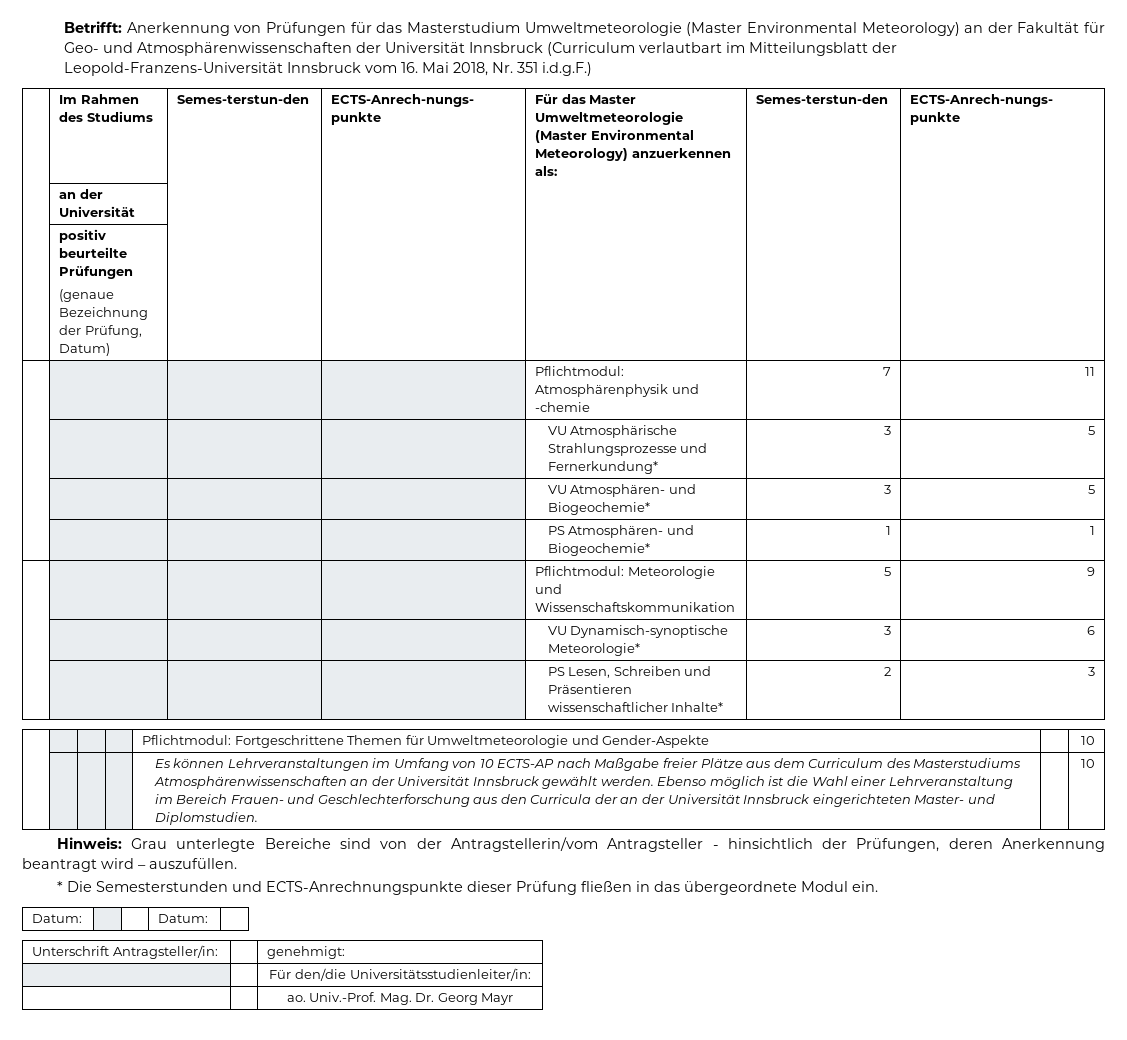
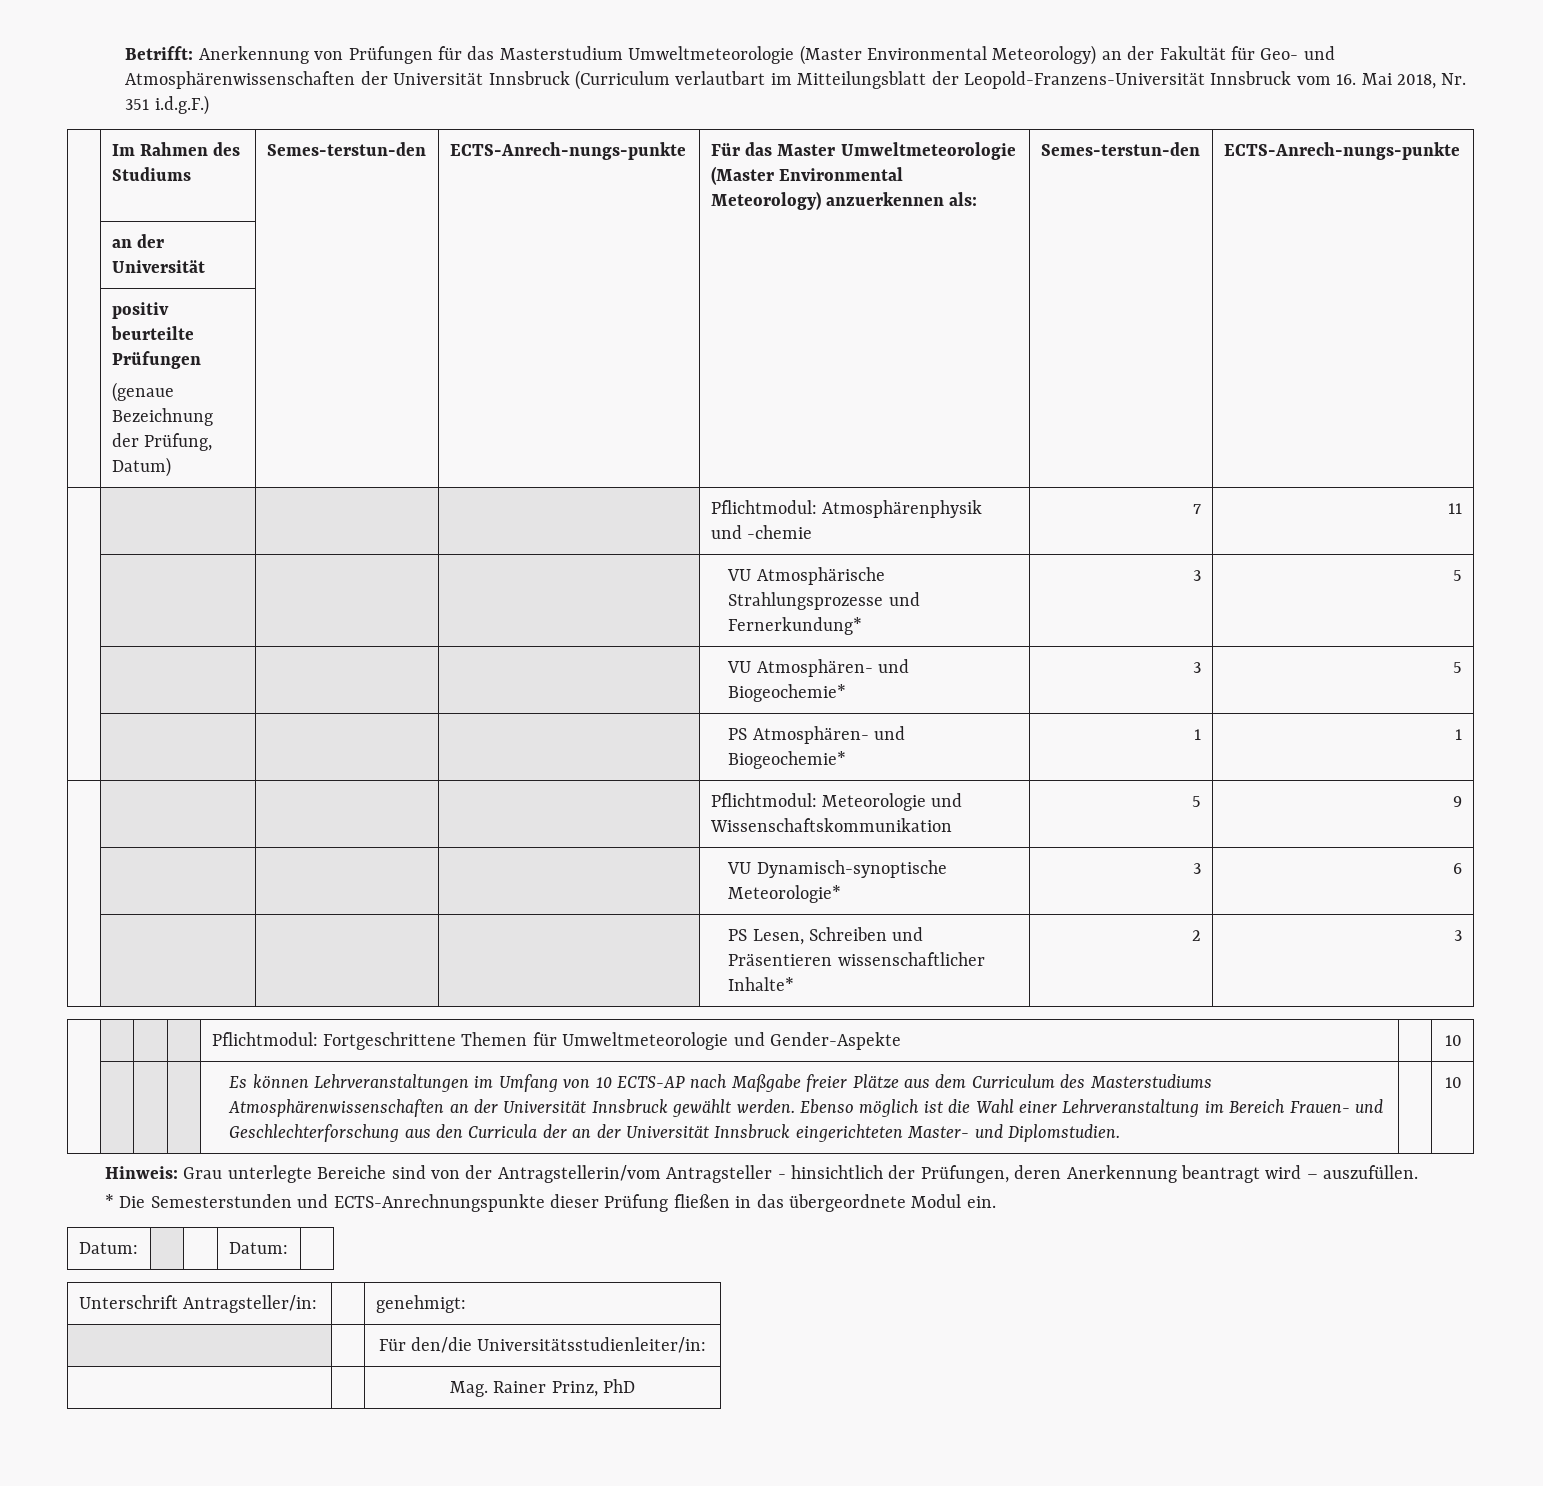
- | | ao. Univ.-Prof. Mag. Dr. Georg Mayr
+ | | Mag. Rainer Prinz, PhD

